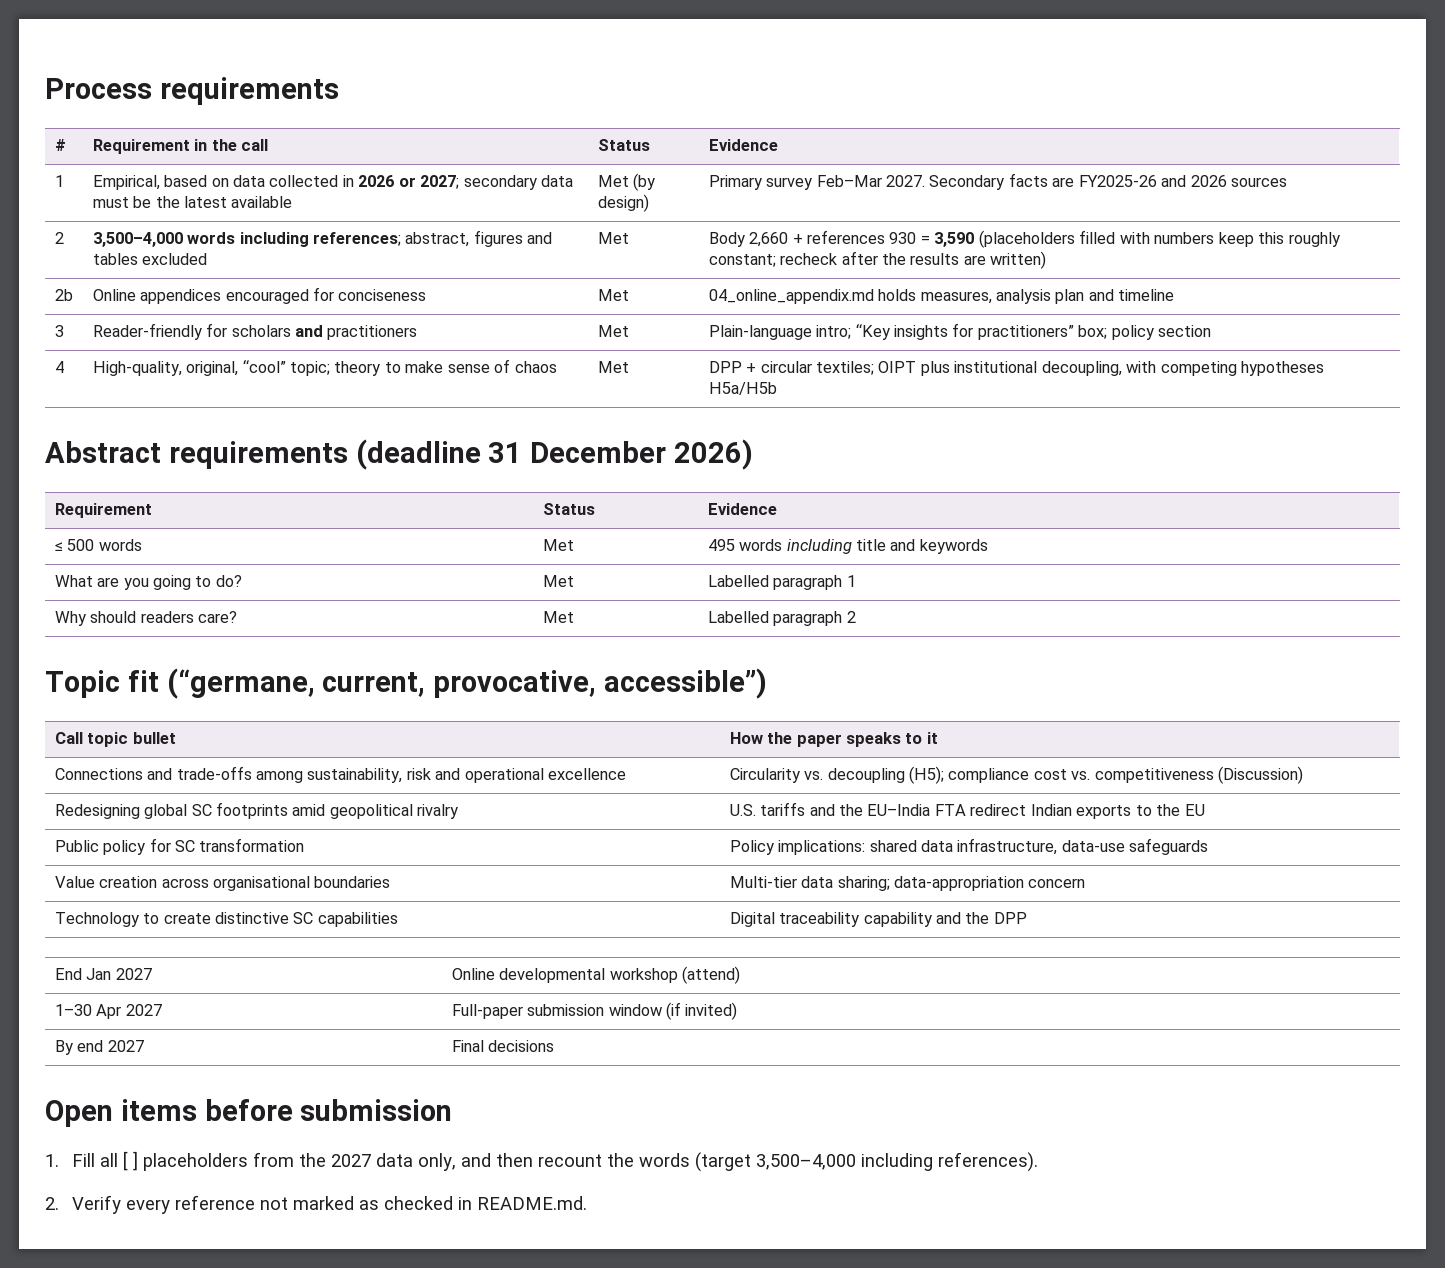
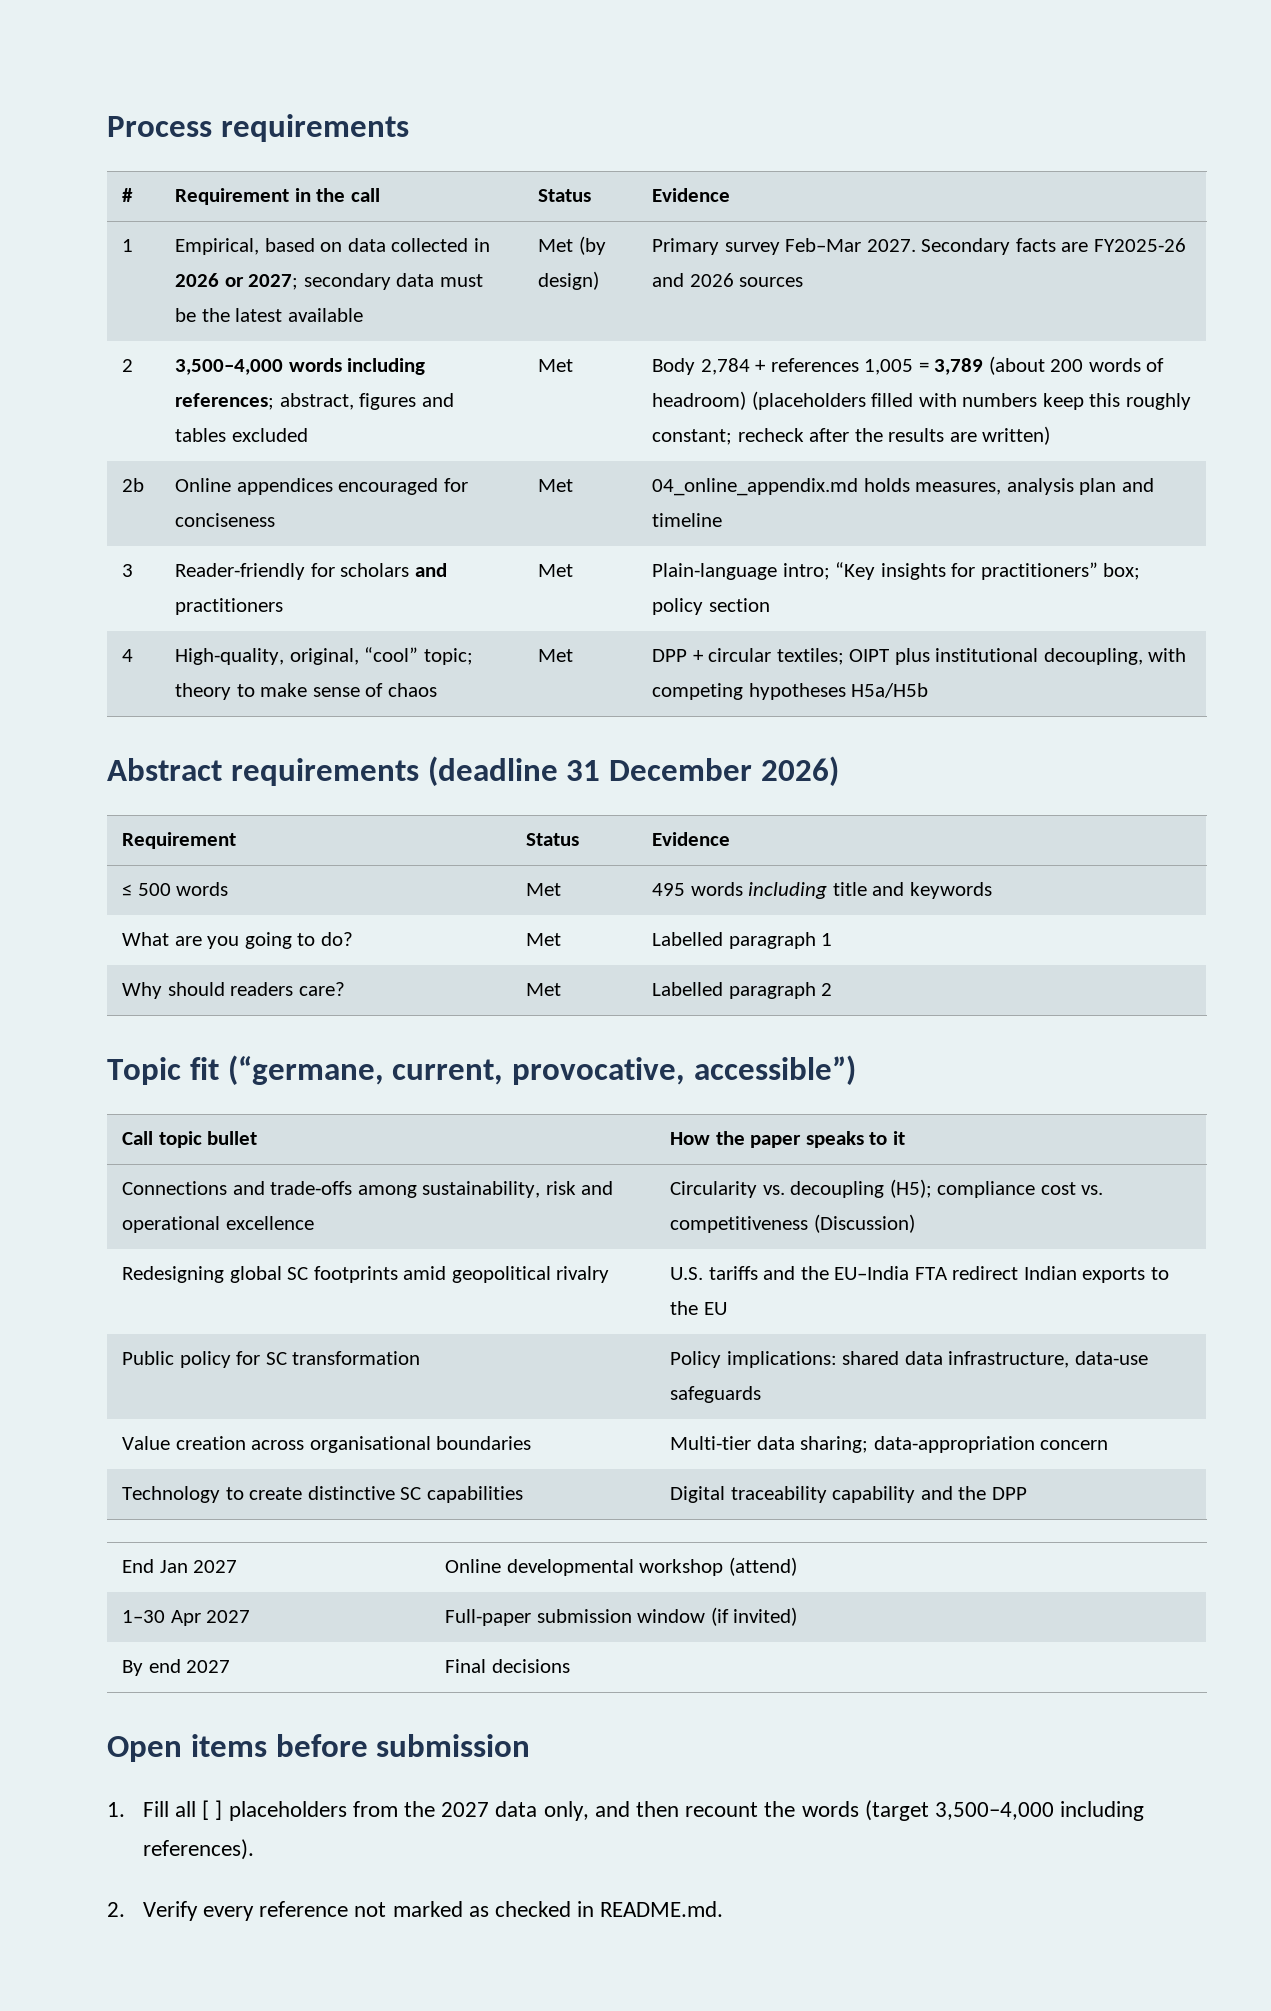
- 2 | 3,500–4,000 words including references; abstract, figures and tables excluded | Met | Body 2,660 + references 930 = 3,590 (placeholders filled with numbers keep this roughly constant; recheck after the results are written)
+ 2 | 3,500–4,000 words including references; abstract, figures and tables excluded | Met | Body 2,784 + references 1,005 = 3,789 (about 200 words of headroom) (placeholders filled with numbers keep this roughly constant; recheck after the results are written)

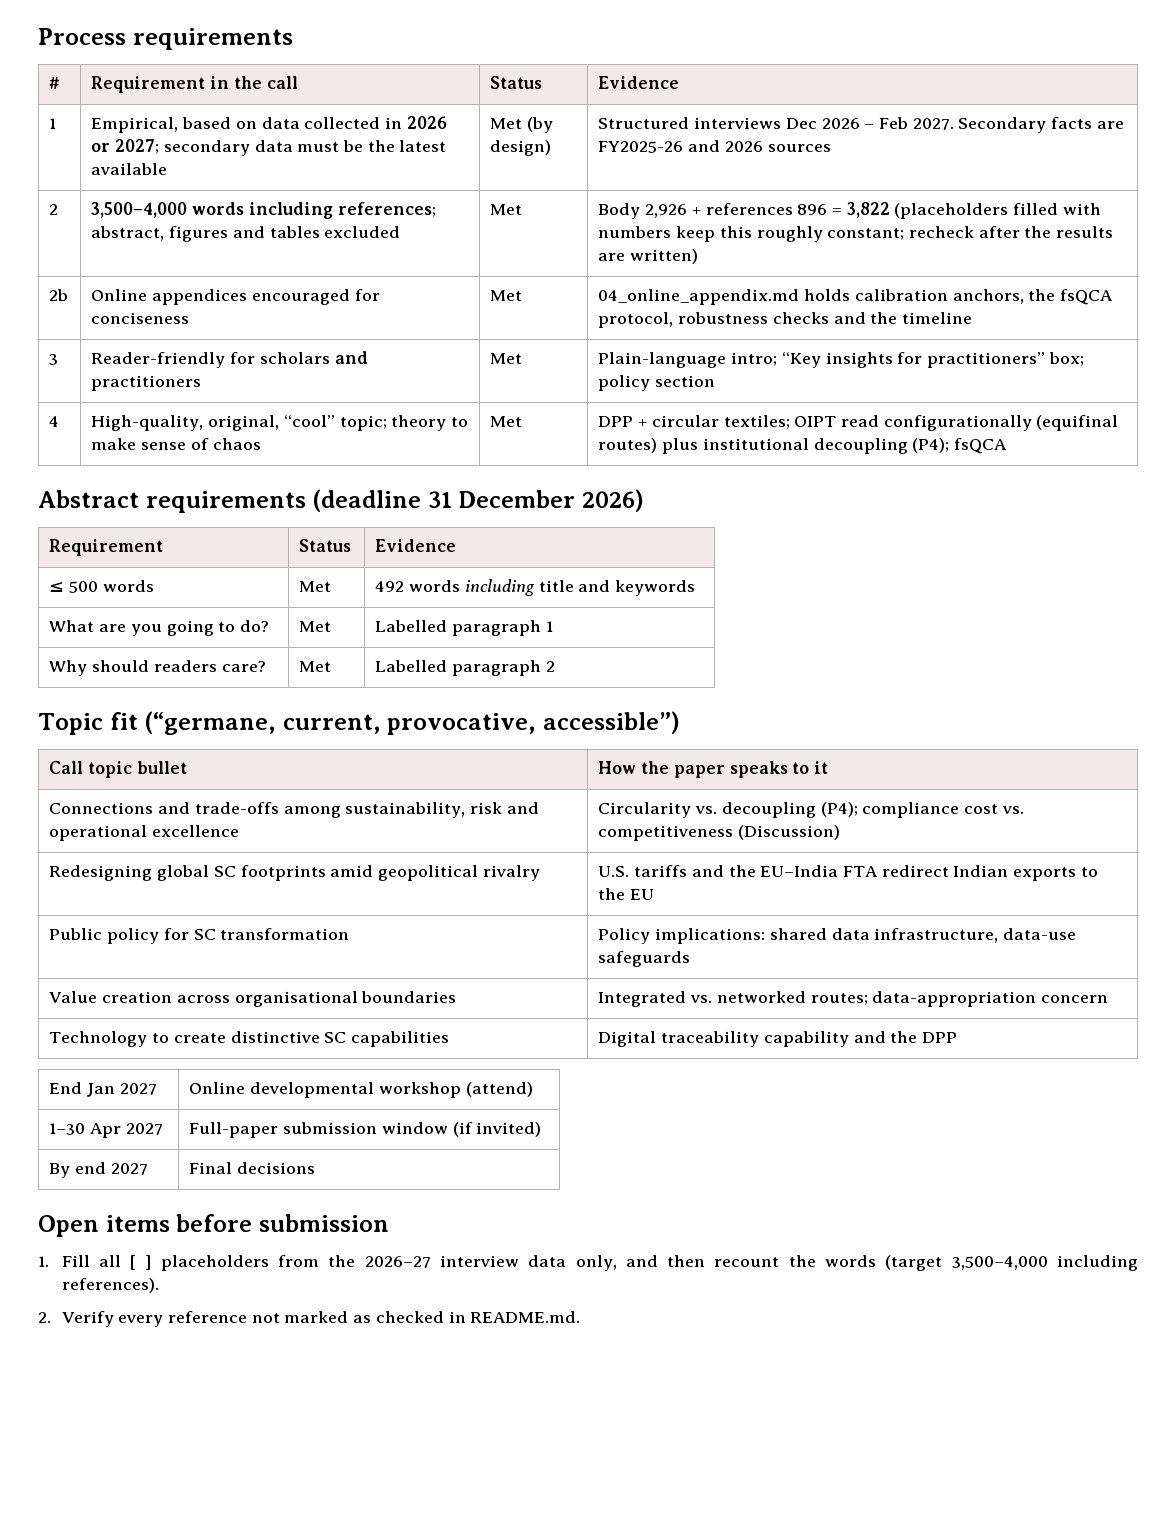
- 1 | Empirical, based on data collected in 2026 or 2027; secondary data must be the latest available | Met (by design) | Primary survey Feb–Mar 2027. Secondary facts are FY2025-26 and 2026 sources
+ 1 | Empirical, based on data collected in 2026 or 2027; secondary data must be the latest available | Met (by design) | Structured interviews Dec 2026 – Feb 2027. Secondary facts are FY2025-26 and 2026 sources
- 2 | 3,500–4,000 words including references; abstract, figures and tables excluded | Met | Body 2,784 + references 1,005 = 3,789 (about 200 words of headroom) (placeholders filled with numbers keep this roughly constant; recheck after the results are written)
+ 2 | 3,500–4,000 words including references; abstract, figures and tables excluded | Met | Body 2,926 + references 896 = 3,822 (placeholders filled with numbers keep this roughly constant; recheck after the results are written)
- 2b | Online appendices encouraged for conciseness | Met | 04_online_appendix.md holds measures, analysis plan and timeline
+ 2b | Online appendices encouraged for conciseness | Met | 04_online_appendix.md holds calibration anchors, the fsQCA protocol, robustness checks and the timeline
- 4 | High-quality, original, “cool” topic; theory to make sense of chaos | Met | DPP + circular textiles; OIPT plus institutional decoupling, with competing hypotheses H5a/H5b
+ 4 | High-quality, original, “cool” topic; theory to make sense of chaos | Met | DPP + circular textiles; OIPT read configurationally (equifinal routes) plus institutional decoupling (P4); fsQCA
- ≤ 500 words | Met | 495 words including title and keywords
+ ≤ 500 words | Met | 492 words including title and keywords
- Connections and trade-offs among sustainability, risk and operational excellence | Circularity vs. decoupling (H5); compliance cost vs. competitiveness (Discussion)
+ Connections and trade-offs among sustainability, risk and operational excellence | Circularity vs. decoupling (P4); compliance cost vs. competitiveness (Discussion)
- Value creation across organisational boundaries | Multi-tier data sharing; data-appropriation concern
+ Value creation across organisational boundaries | Integrated vs. networked routes; data-appropriation concern
- 1. Fill all [ ] placeholders from the 2027 data only, and then recount the words (target 3,500–4,000 including references).
+ 1. Fill all [ ] placeholders from the 2026–27 interview data only, and then recount the words (target 3,500–4,000 including references).

